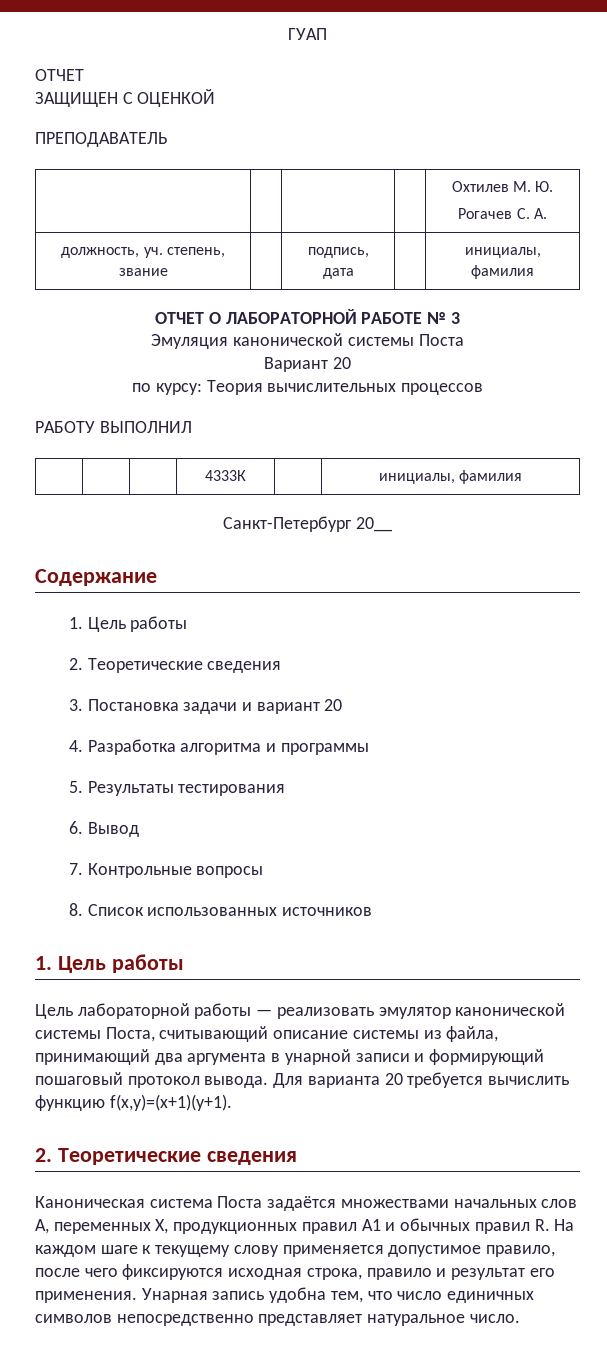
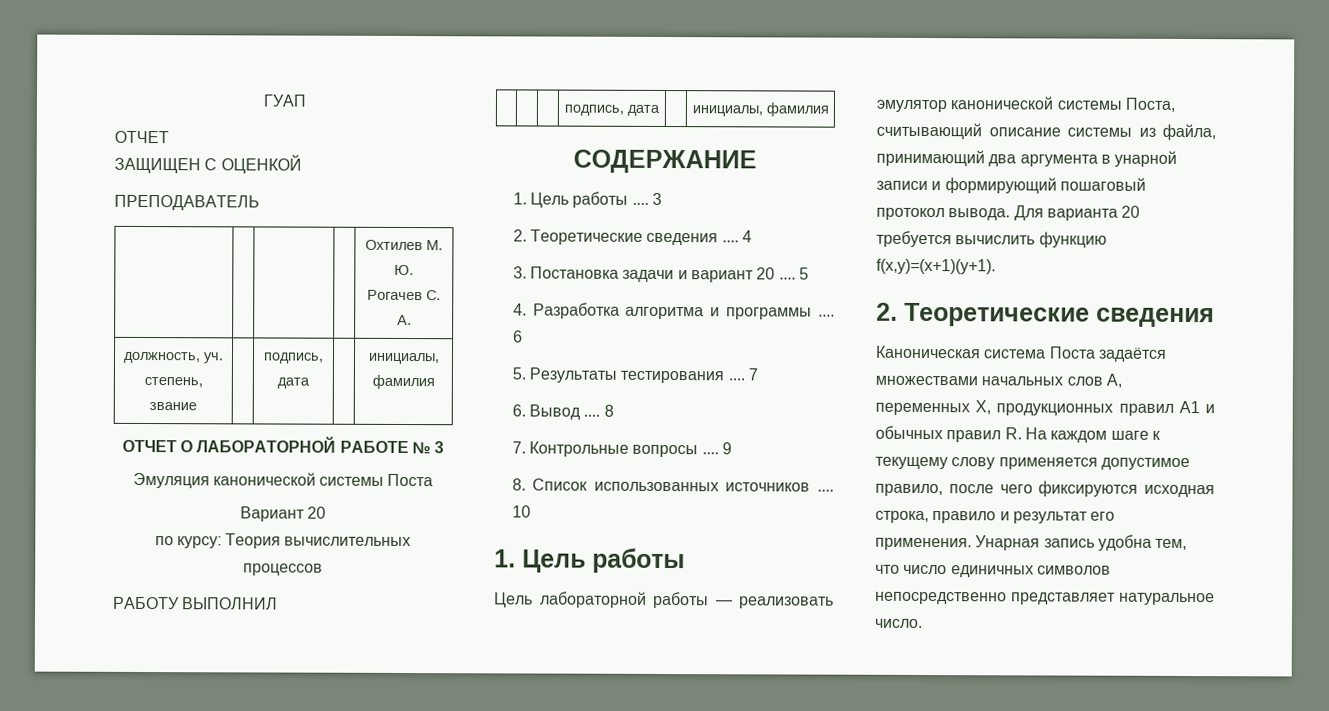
- | | | 4333К | | инициалы, фамилия
- Санкт-Петербург 20__
- Содержание
- 1. Цель работы
- 2. Теоретические сведения
+ | | | подпись, дата | | инициалы, фамилия
+ СОДЕРЖАНИЕ
+ 1. Цель работы .... 3
+ 2. Теоретические сведения .... 4
- 3. Постановка задачи и вариант 20
+ 3. Постановка задачи и вариант 20 .... 5
- 4. Разработка алгоритма и программы
+ 4. Разработка алгоритма и программы .... 6
- 5. Результаты тестирования
+ 5. Результаты тестирования .... 7
- 6. Вывод
+ 6. Вывод .... 8
- 7. Контрольные вопросы
+ 7. Контрольные вопросы .... 9
- 8. Список использованных источников
+ 8. Список использованных источников .... 10

